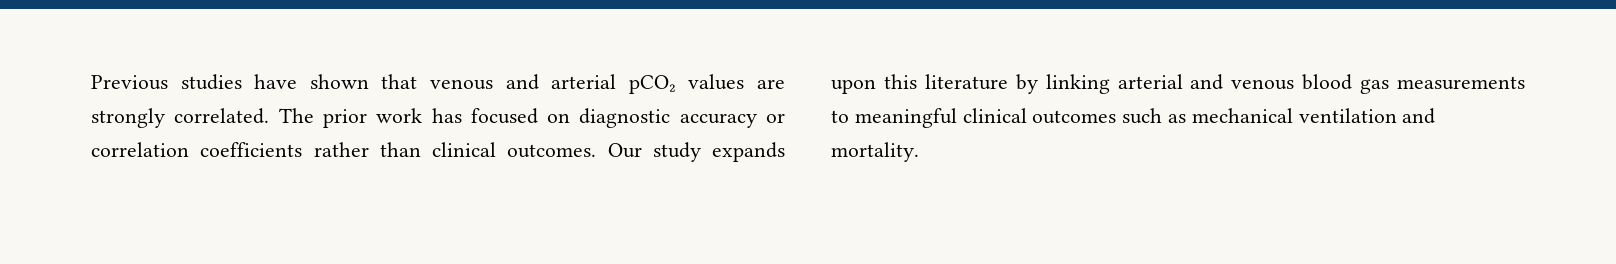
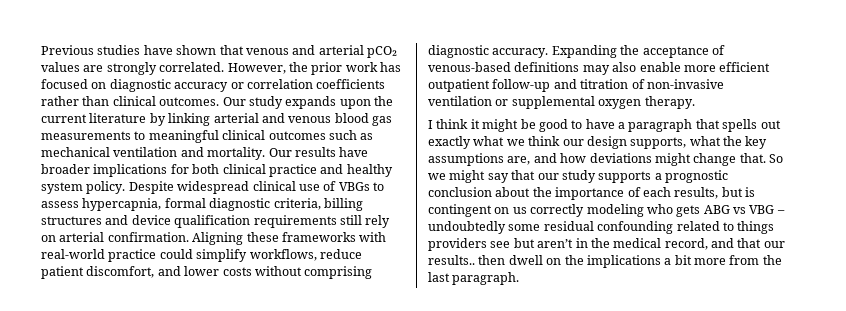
- The prior work has focused on diagnostic accuracy or correlation coefficients rather than clinical outcomes.
+ However, the prior work has focused on diagnostic accuracy or correlation coefficients rather than clinical outcomes.
- Our study expands upon this literature by linking arterial and venous blood gas measurements to meaningful clinical outcomes such as mechanical ventilation and mortality.
+ Our study expands upon the current literature by linking arterial and venous blood gas measurements to meaningful clinical outcomes such as mechanical ventilation and mortality.
+ Our results have broader implications for both clinical practice and healthy system policy. Despite widespread clinical use of VBGs to assess hypercapnia, formal diagnostic criteria, billing structures and device qualification requirements still rely on arterial confirmation. Aligning these frameworks with real-world practice could simplify workflows, reduce patient discomfort, and lower costs without comprising diagnostic accuracy. Expanding the acceptance of venous-based definitions may also enable more efficient outpatient follow-up and titration of non-invasive ventilation or supplemental oxygen therapy.
+ I think it might be good to have a paragraph that spells out exactly what we think our design supports, what the key assumptions are, and how deviations might change that. So we might say that our study supports a prognostic conclusion about the importance of each results, but is contingent on us correctly modeling who gets ABG vs VBG – undoubtedly some residual confounding related to things providers see but aren’t in the medical record, and that our results.. then dwell on the implications a bit more from the last paragraph.

